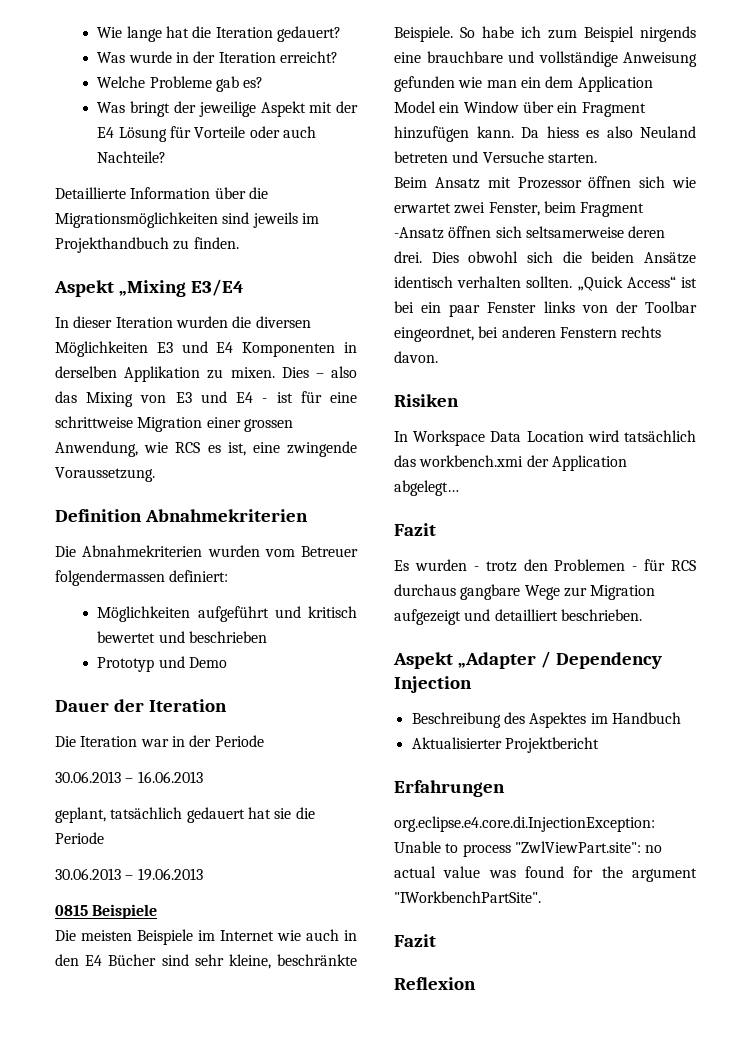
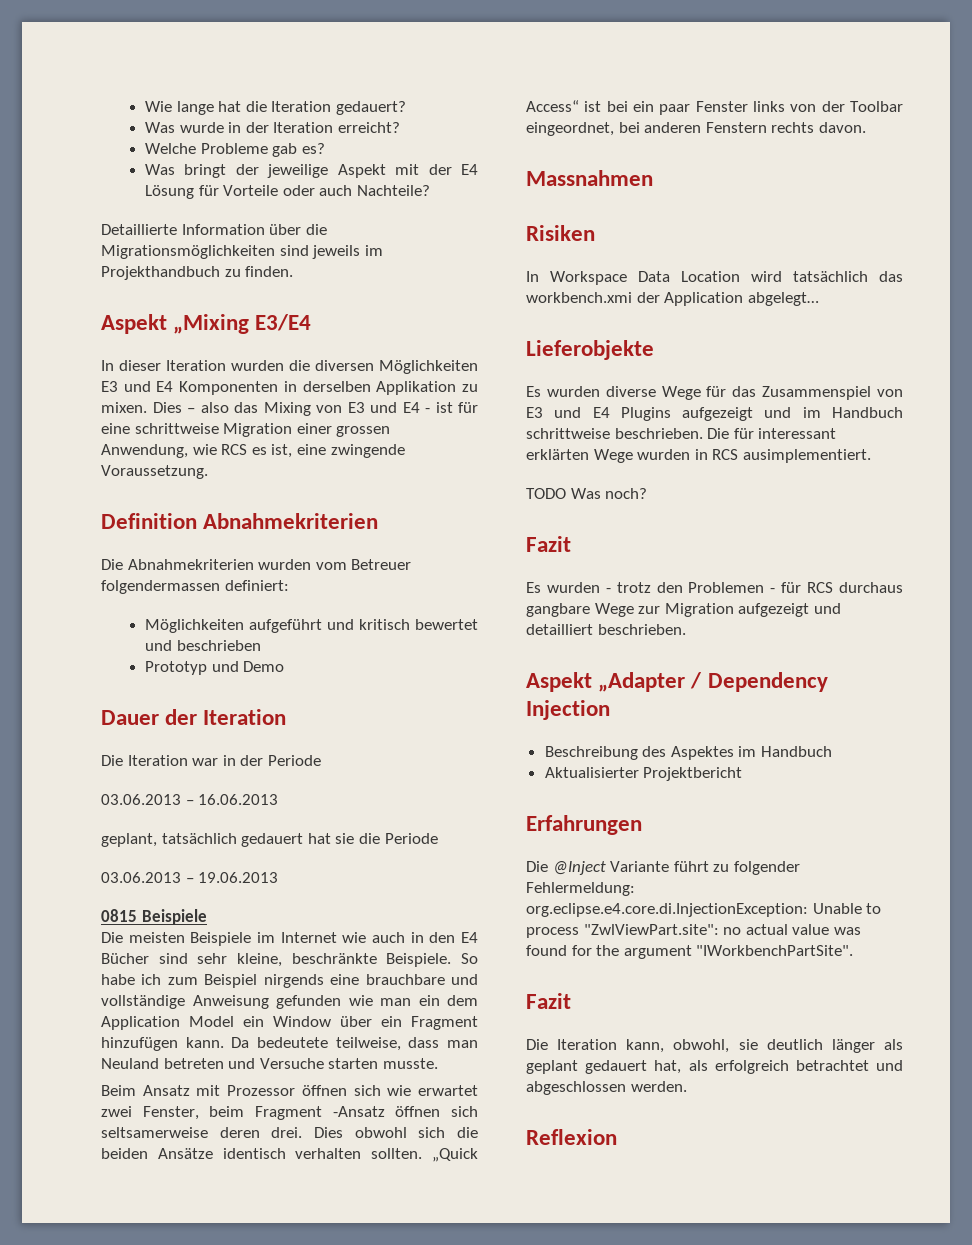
- 30.06.2013 – 16.06.2013
+ 03.06.2013 – 16.06.2013
- 30.06.2013 – 19.06.2013
+ 03.06.2013 – 19.06.2013
- Da hiess es also Neuland betreten und Versuche starten.
+ Da bedeutete teilweise, dass man Neuland betreten und Versuche starten musste.
+ Massnahmen
+ Lieferobjekte
+ Es wurden diverse Wege für das Zusammenspiel von E3 und E4 Plugins aufgezeigt und im Handbuch schrittweise beschrieben. Die für interessant erklärten Wege wurden in RCS ausimplementiert.
+ TODO Was noch?
- org.eclipse.e4.core.di.InjectionException: Unable to process "ZwlViewPart.site": no actual value was found for the argument "IWorkbenchPartSite".
+ Die @Inject Variante führt zu folgender Fehlermeldung: org.eclipse.e4.core.di.InjectionException: Unable to process "ZwlViewPart.site": no actual value was found for the argument "IWorkbenchPartSite".
+ Die Iteration kann, obwohl, sie deutlich länger als geplant gedauert hat, als erfolgreich betrachtet und abgeschlossen werden.

